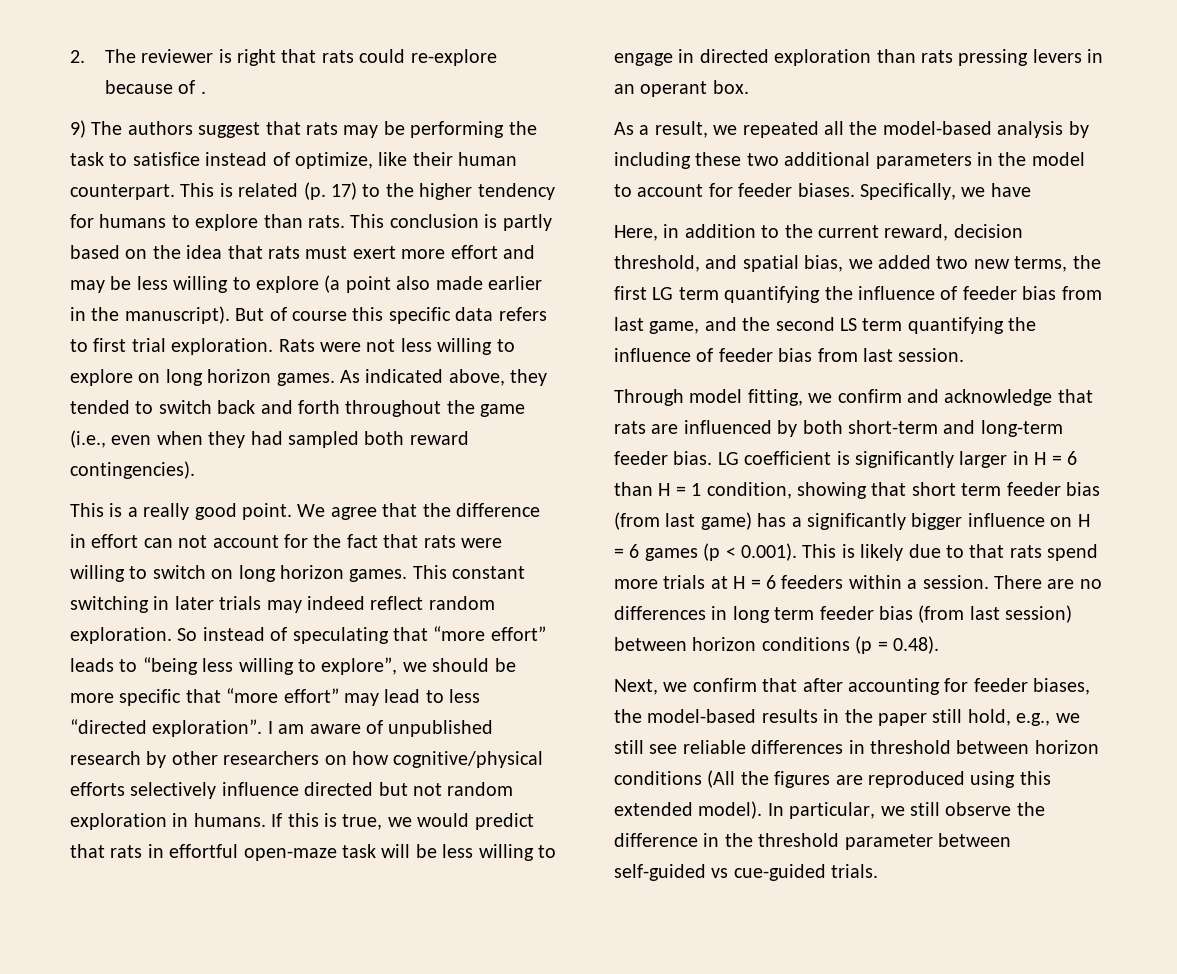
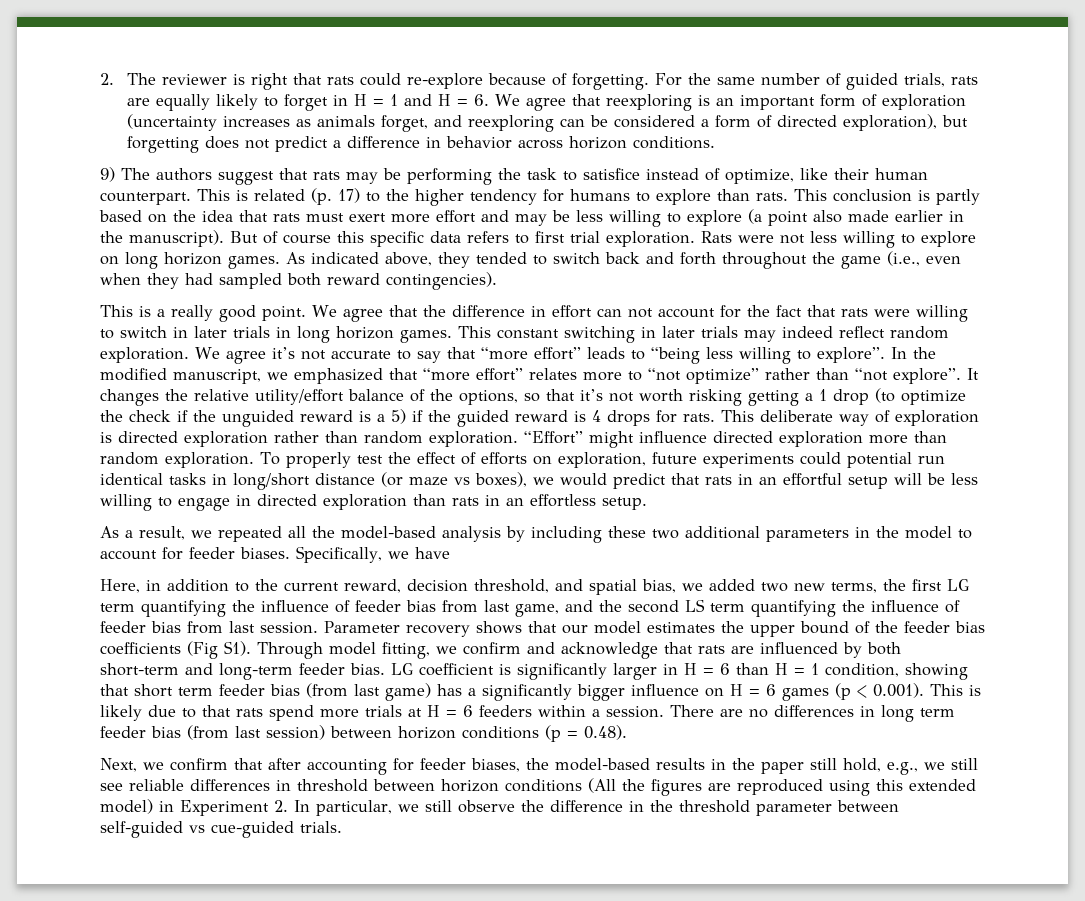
- 2. The reviewer is right that rats could re-explore because of .
+ 2. The reviewer is right that rats could re-explore because of forgetting. For the same number of guided trials, rats are equally likely to forget in H = 1 and H = 6. We agree that reexploring is an important form of exploration (uncertainty increases as animals forget, and reexploring can be considered a form of directed exploration), but forgetting does not predict a difference in behavior across horizon conditions.
- We agree that the difference in effort can not account for the fact that rats were willing to switch on long horizon games.
+ We agree that the difference in effort can not account for the fact that rats were willing to switch in later trials in long horizon games.
- So instead of speculating that “more effort” leads to “being less willing to explore”, we should be more specific that “more effort” may lead to less “directed exploration”. I am aware of unpublished research by other researchers on how cognitive/physical efforts selectively influence directed but not random exploration in humans. If this is true, we would predict that rats in effortful open-maze task will be less willing to engage in directed exploration than rats pressing levers in an operant box.
+ We agree it’s not accurate to say that “more effort” leads to “being less willing to explore”. In the modified manuscript, we emphasized that “more effort” relates more to “not optimize” rather than “not explore”. It changes the relative utility/effort balance of the options, so that it’s not worth risking getting a 1 drop (to optimize the check if the unguided reward is a 5) if the guided reward is 4 drops for rats. This deliberate way of exploration is directed exploration rather than random exploration. “Effort” might influence directed exploration more than random exploration. To properly test the effect of efforts on exploration, future experiments could potential run identical tasks in long/short distance (or maze vs boxes), we would predict that rats in an effortful setup will be less willing to engage in directed exploration than rats in an effortless setup.
- Here, in addition to the current reward, decision threshold, and spatial bias, we added two new terms, the first LG term quantifying the influence of feeder bias from last game, and the second LS term quantifying the influence of feeder bias from last session.
- Through model fitting, we confirm and acknowledge that rats are influenced by both short-term and long-term feeder bias.
+ Here, in addition to the current reward, decision threshold, and spatial bias, we added two new terms, the first LG term quantifying the influence of feeder bias from last game, and the second LS term quantifying the influence of feeder bias from last session. Parameter recovery shows that our model estimates the upper bound of the feeder bias coefficients (Fig S1). Through model fitting, we confirm and acknowledge that rats are influenced by both short-term and long-term feeder bias.
- Next, we confirm that after accounting for feeder biases, the model-based results in the paper still hold, e.g., we still see reliable differences in threshold between horizon conditions (All the figures are reproduced using this extended model). In particular, we still observe the difference in the threshold parameter between self-guided vs cue-guided trials.
+ Next, we confirm that after accounting for feeder biases, the model-based results in the paper still hold, e.g., we still see reliable differences in threshold between horizon conditions (All the figures are reproduced using this extended model) in Experiment 2. In particular, we still observe the difference in the threshold parameter between self-guided vs cue-guided trials.

